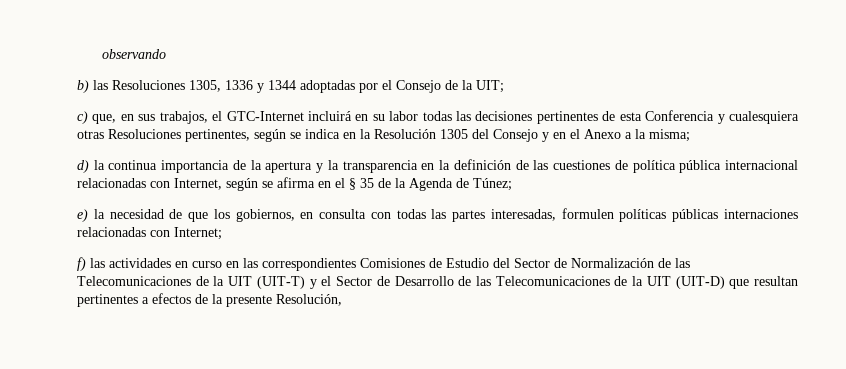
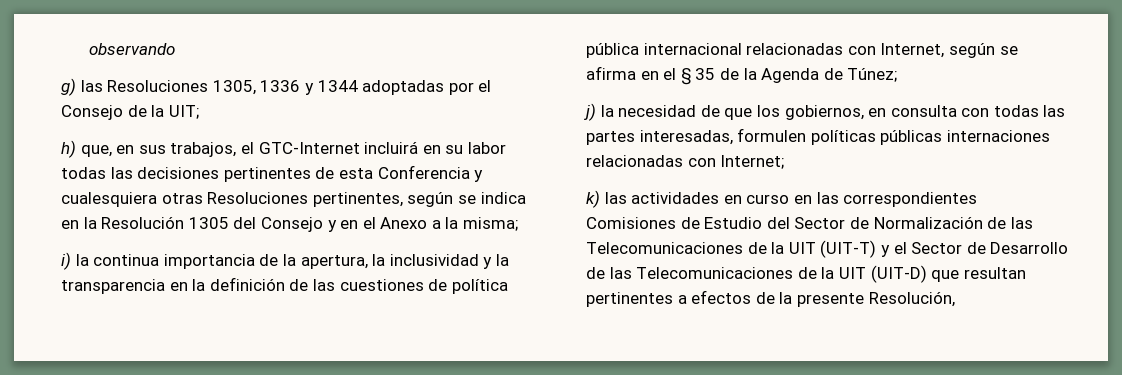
- b) las Resoluciones 1305, 1336 y 1344 adoptadas por el Consejo de la UIT;
+ g) las Resoluciones 1305, 1336 y 1344 adoptadas por el Consejo de la UIT;
- c) que, en sus trabajos, el GTC-Internet incluirá en su labor todas las decisiones pertinentes de esta Conferencia y cualesquiera otras Resoluciones pertinentes, según se indica en la Resolución 1305 del Consejo y en el Anexo a la misma;
+ h) que, en sus trabajos, el GTC-Internet incluirá en su labor todas las decisiones pertinentes de esta Conferencia y cualesquiera otras Resoluciones pertinentes, según se indica en la Resolución 1305 del Consejo y en el Anexo a la misma;
- d) la continua importancia de la apertura y la transparencia en la definición de las cuestiones de política pública internacional relacionadas con Internet, según se afirma en el § 35 de la Agenda de Túnez;
+ i) la continua importancia de la apertura, la inclusividad y la transparencia en la definición de las cuestiones de política pública internacional relacionadas con Internet, según se afirma en el § 35 de la Agenda de Túnez;
- e) la necesidad de que los gobiernos, en consulta con todas las partes interesadas, formulen políticas públicas internaciones relacionadas con Internet;
+ j) la necesidad de que los gobiernos, en consulta con todas las partes interesadas, formulen políticas públicas internaciones relacionadas con Internet;
- f) las actividades en curso en las correspondientes Comisiones de Estudio del Sector de Normalización de las Telecomunicaciones de la UIT (UIT-T) y el Sector de Desarrollo de las Telecomunicaciones de la UIT (UIT-D) que resultan pertinentes a efectos de la presente Resolución,
+ k) las actividades en curso en las correspondientes Comisiones de Estudio del Sector de Normalización de las Telecomunicaciones de la UIT (UIT-T) y el Sector de Desarrollo de las Telecomunicaciones de la UIT (UIT-D) que resultan pertinentes a efectos de la presente Resolución,

